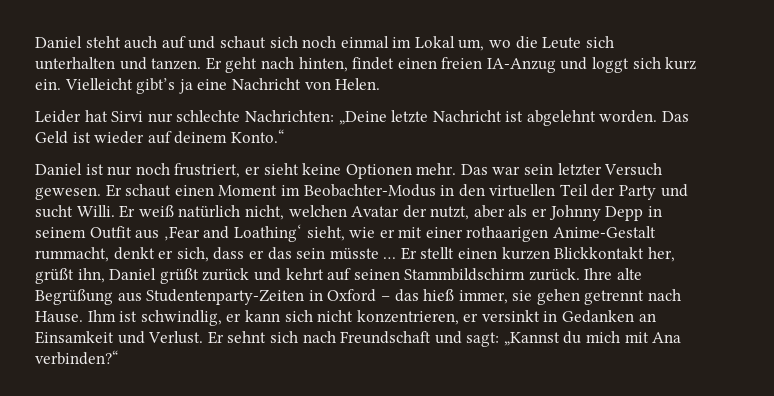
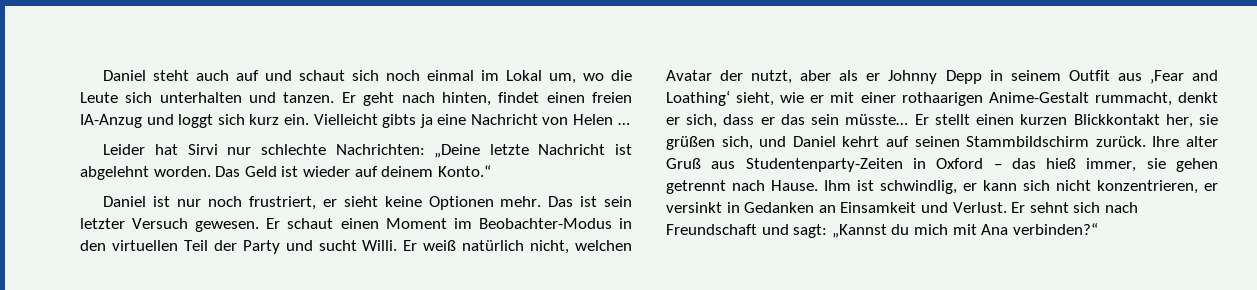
- Vielleicht gibt’s ja eine Nachricht von Helen.
+ Vielleicht gibts ja eine Nachricht von Helen …
- Das war sein letzter Versuch gewesen.
+ Das ist sein letzter Versuch gewesen.
- Er weiß natürlich nicht, welchen Avatar der nutzt, aber als er Johnny Depp in seinem Outfit aus ‚Fear and Loathing‘ sieht, wie er mit einer rothaarigen Anime-Gestalt rummacht, denkt er sich, dass er das sein müsste …
+ Er weiß natürlich nicht, welchen Avatar der nutzt, aber als er Johnny Depp in seinem Outfit aus ‚Fear and Loathing‘ sieht, wie er mit einer rothaarigen Anime-Gestalt rummacht, denkt er sich, dass er das sein müsste…
- Er stellt einen kurzen Blickkontakt her, grüßt ihn, Daniel grüßt zurück und kehrt auf seinen Stammbildschirm zurück.
+ Er stellt einen kurzen Blickkontakt her, sie grüßen sich, und Daniel kehrt auf seinen Stammbildschirm zurück.
- Ihre alte Begrüßung aus Studentenparty-Zeiten in Oxford – das hieß immer, sie gehen getrennt nach Hause.
+ Ihre alter Gruß aus Studentenparty-Zeiten in Oxford – das hieß immer, sie gehen getrennt nach Hause.

